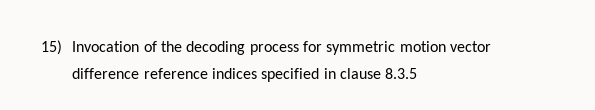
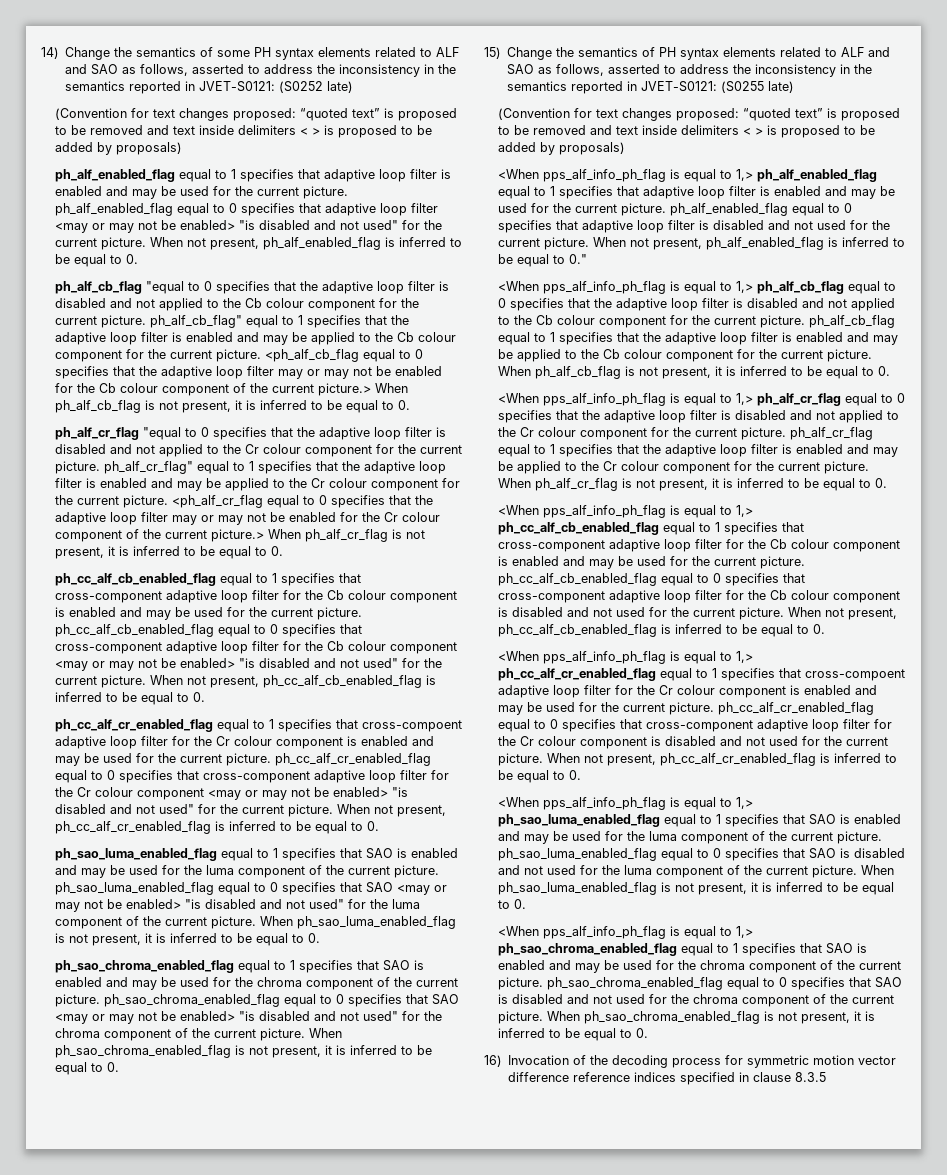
- 15) Invocation of the decoding process for symmetric motion vector difference reference indices specified in clause 8.3.5
+ 14) Change the semantics of some PH syntax elements related to ALF and SAO as follows, asserted to address the inconsistency in the semantics reported in JVET-S0121: (S0252 late)
+ (Convention for text changes proposed: “quoted text” is proposed to be removed and text inside delimiters < > is proposed to be added by proposals)
+ ph_alf_enabled_flag equal to 1 specifies that adaptive loop filter is enabled and may be used for the current picture. ph_alf_enabled_flag equal to 0 specifies that adaptive loop filter <may or may not be enabled> "is disabled and not used" for the current picture. When not present, ph_alf_enabled_flag is inferred to be equal to 0.
+ ph_alf_cb_flag "equal to 0 specifies that the adaptive loop filter is disabled and not applied to the Cb colour component for the current picture. ph_alf_cb_flag" equal to 1 specifies that the adaptive loop filter is enabled and may be applied to the Cb colour component for the current picture. <ph_alf_cb_flag equal to 0 specifies that the adaptive loop filter may or may not be enabled for the Cb colour component of the current picture.> When ph_alf_cb_flag is not present, it is inferred to be equal to 0.
+ ph_alf_cr_flag "equal to 0 specifies that the adaptive loop filter is disabled and not applied to the Cr colour component for the current picture. ph_alf_cr_flag" equal to 1 specifies that the adaptive loop filter is enabled and may be applied to the Cr colour component for the current picture. <ph_alf_cr_flag equal to 0 specifies that the adaptive loop filter may or may not be enabled for the Cr colour component of the current picture.> When ph_alf_cr_flag is not present, it is inferred to be equal to 0.
+ ph_cc_alf_cb_enabled_flag equal to 1 specifies that cross-component adaptive loop filter for the Cb colour component is enabled and may be used for the current picture. ph_cc_alf_cb_enabled_flag equal to 0 specifies that cross-component adaptive loop filter for the Cb colour component <may or may not be enabled> "is disabled and not used" for the current picture. When not present, ph_cc_alf_cb_enabled_flag is inferred to be equal to 0.
+ ph_cc_alf_cr_enabled_flag equal to 1 specifies that cross-compoent adaptive loop filter for the Cr colour component is enabled and may be used for the current picture. ph_cc_alf_cr_enabled_flag equal to 0 specifies that cross-component adaptive loop filter for the Cr colour component <may or may not be enabled> "is disabled and not used" for the current picture. When not present, ph_cc_alf_cr_enabled_flag is inferred to be equal to 0.
+ ph_sao_luma_enabled_flag equal to 1 specifies that SAO is enabled and may be used for the luma component of the current picture. ph_sao_luma_enabled_flag equal to 0 specifies that SAO <may or may not be enabled> "is disabled and not used" for the luma component of the current picture. When ph_sao_luma_enabled_flag is not present, it is inferred to be equal to 0.
+ ph_sao_chroma_enabled_flag equal to 1 specifies that SAO is enabled and may be used for the chroma component of the current picture. ph_sao_chroma_enabled_flag equal to 0 specifies that SAO <may or may not be enabled> "is disabled and not used" for the chroma component of the current picture. When ph_sao_chroma_enabled_flag is not present, it is inferred to be equal to 0.
+ 15) Change the semantics of PH syntax elements related to ALF and SAO as follows, asserted to address the inconsistency in the semantics reported in JVET-S0121: (S0255 late)
+ (Convention for text changes proposed: “quoted text” is proposed to be removed and text inside delimiters < > is proposed to be added by proposals)
+ <When pps_alf_info_ph_flag is equal to 1,> ph_alf_enabled_flag equal to 1 specifies that adaptive loop filter is enabled and may be used for the current picture. ph_alf_enabled_flag equal to 0 specifies that adaptive loop filter is disabled and not used for the current picture. When not present, ph_alf_enabled_flag is inferred to be equal to 0."
+ <When pps_alf_info_ph_flag is equal to 1,> ph_alf_cb_flag equal to 0 specifies that the adaptive loop filter is disabled and not applied to the Cb colour component for the current picture. ph_alf_cb_flag equal to 1 specifies that the adaptive loop filter is enabled and may be applied to the Cb colour component for the current picture. When ph_alf_cb_flag is not present, it is inferred to be equal to 0.
+ <When pps_alf_info_ph_flag is equal to 1,> ph_alf_cr_flag equal to 0 specifies that the adaptive loop filter is disabled and not applied to the Cr colour component for the current picture. ph_alf_cr_flag equal to 1 specifies that the adaptive loop filter is enabled and may be applied to the Cr colour component for the current picture. When ph_alf_cr_flag is not present, it is inferred to be equal to 0.
+ <When pps_alf_info_ph_flag is equal to 1,> ph_cc_alf_cb_enabled_flag equal to 1 specifies that cross-component adaptive loop filter for the Cb colour component is enabled and may be used for the current picture. ph_cc_alf_cb_enabled_flag equal to 0 specifies that cross-component adaptive loop filter for the Cb colour component is disabled and not used for the current picture. When not present, ph_cc_alf_cb_enabled_flag is inferred to be equal to 0.
+ <When pps_alf_info_ph_flag is equal to 1,> ph_cc_alf_cr_enabled_flag equal to 1 specifies that cross-compoent adaptive loop filter for the Cr colour component is enabled and may be used for the current picture. ph_cc_alf_cr_enabled_flag equal to 0 specifies that cross-component adaptive loop filter for the Cr colour component is disabled and not used for the current picture. When not present, ph_cc_alf_cr_enabled_flag is inferred to be equal to 0.
+ <When pps_alf_info_ph_flag is equal to 1,> ph_sao_luma_enabled_flag equal to 1 specifies that SAO is enabled and may be used for the luma component of the current picture. ph_sao_luma_enabled_flag equal to 0 specifies that SAO is disabled and not used for the luma component of the current picture. When ph_sao_luma_enabled_flag is not present, it is inferred to be equal to 0.
+ <When pps_alf_info_ph_flag is equal to 1,> ph_sao_chroma_enabled_flag equal to 1 specifies that SAO is enabled and may be used for the chroma component of the current picture. ph_sao_chroma_enabled_flag equal to 0 specifies that SAO is disabled and not used for the chroma component of the current picture. When ph_sao_chroma_enabled_flag is not present, it is inferred to be equal to 0.
+ 16) Invocation of the decoding process for symmetric motion vector difference reference indices specified in clause 8.3.5

